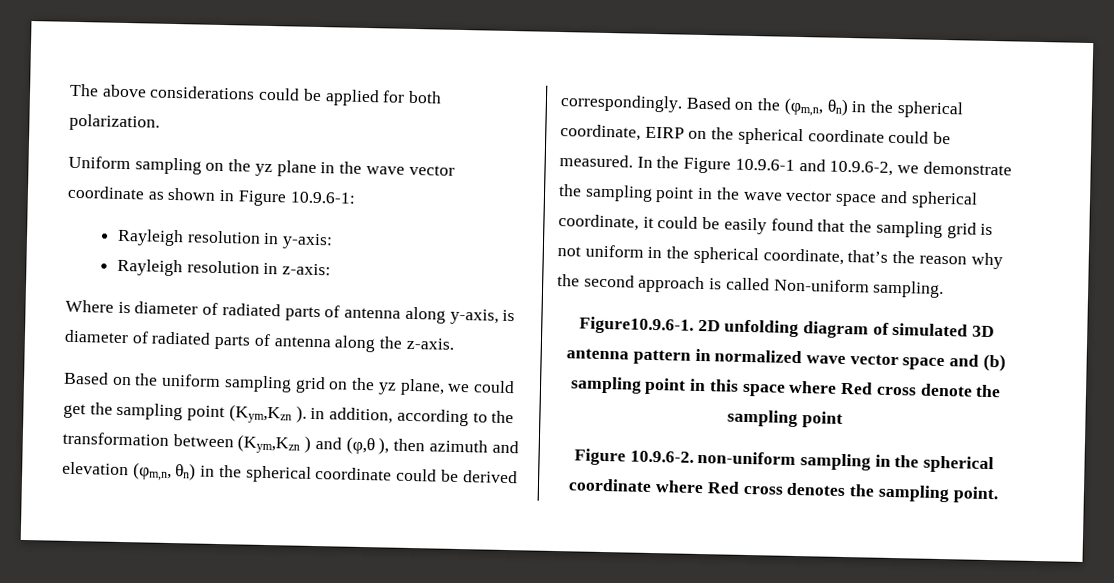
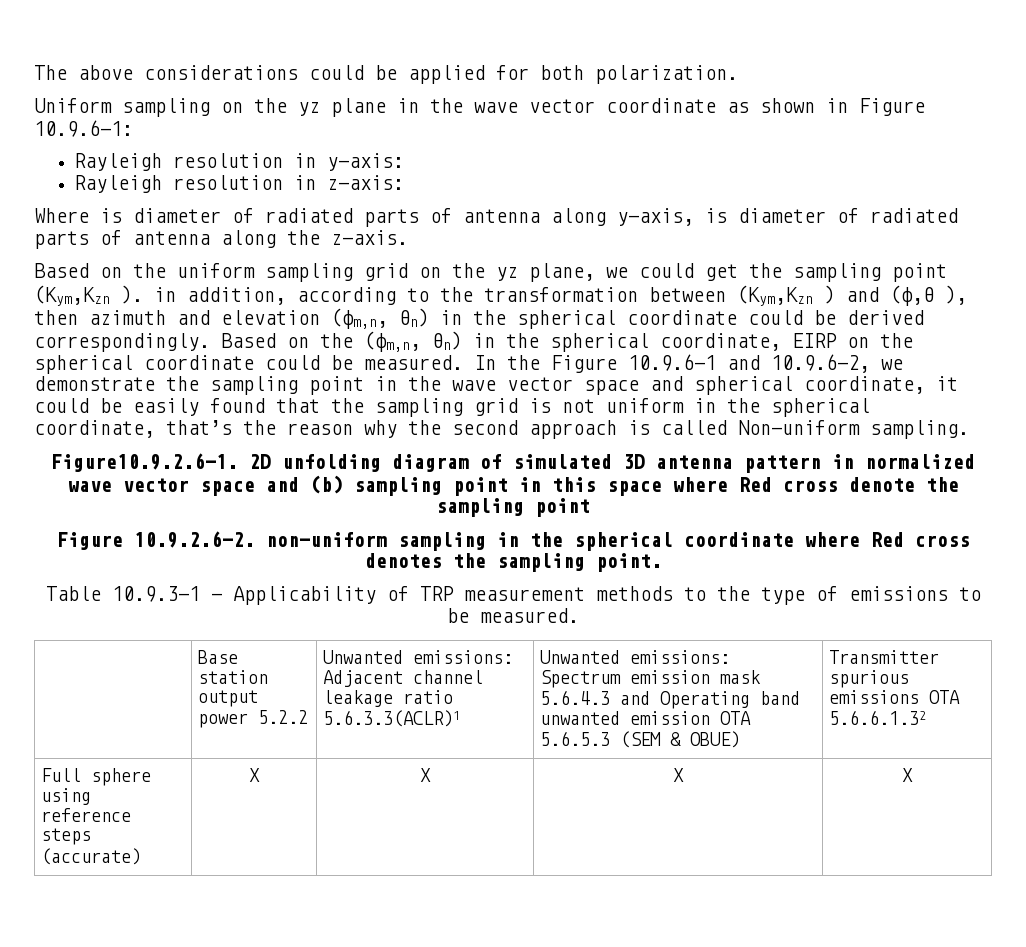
- Figure10.9.6-1. 2D unfolding diagram of simulated 3D antenna pattern in normalized wave vector space and (b) sampling point in this space where Red cross denote the sampling point
+ Figure10.9.2.6-1. 2D unfolding diagram of simulated 3D antenna pattern in normalized wave vector space and (b) sampling point in this space where Red cross denote the sampling point
- Figure 10.9.6-2. non-uniform sampling in the spherical coordinate where Red cross denotes the sampling point.
+ Figure 10.9.2.6-2. non-uniform sampling in the spherical coordinate where Red cross denotes the sampling point.
+ Table 10.9.3-1 - Applicability of TRP measurement methods to the type of emissions to be measured.
+ | Base station output power 5.2.2 | Unwanted emissions: Adjacent channel leakage ratio 5.6.3.3(ACLR)1 | Unwanted emissions: Spectrum emission mask 5.6.4.3 and Operating band unwanted emission OTA 5.6.5.3 (SEM & OBUE) | Transmitter spurious emissions OTA 5.6.6.1.32
+ Full sphere using reference steps (accurate) | X | X | X | X

